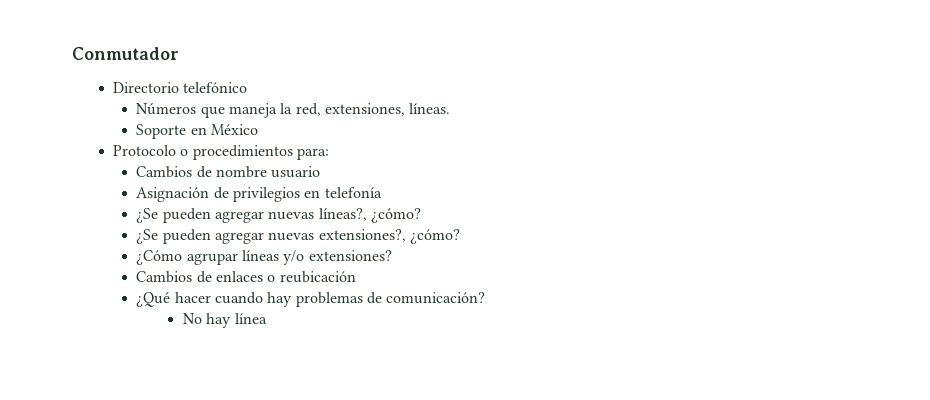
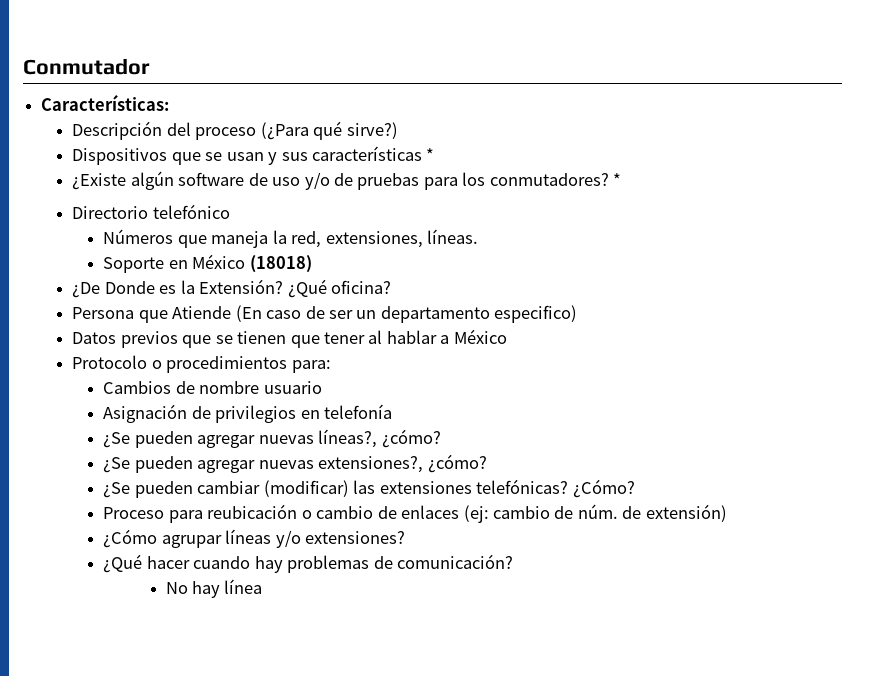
+ Características:
+ Descripción del proceso (¿Para qué sirve?)
+ Dispositivos que se usan y sus características *
+ ¿Existe algún software de uso y/o de pruebas para los conmutadores? *
- Soporte en México
+ Soporte en México (18018)
+ ¿De Donde es la Extensión? ¿Qué oficina?
+ Persona que Atiende (En caso de ser un departamento especifico)
+ Datos previos que se tienen que tener al hablar a México
+ ¿Se pueden cambiar (modificar) las extensiones telefónicas? ¿Cómo?
+ Proceso para reubicación o cambio de enlaces (ej: cambio de núm. de extensión)
- Cambios de enlaces o reubicación

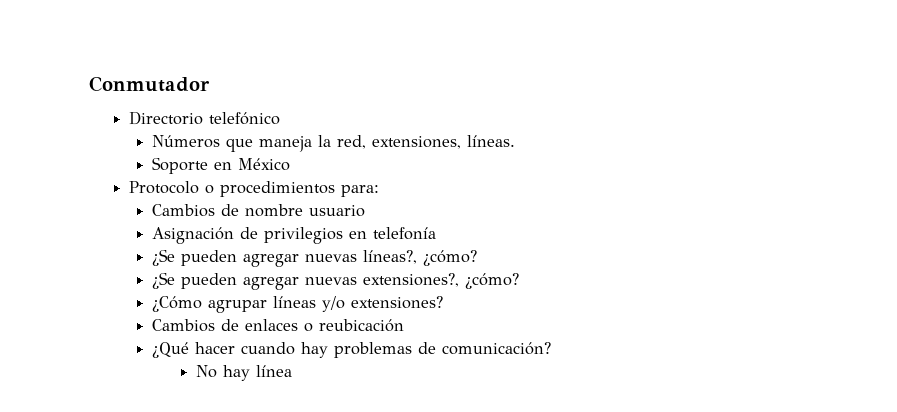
- Características:
- Descripción del proceso (¿Para qué sirve?)
- Dispositivos que se usan y sus características *
- ¿Existe algún software de uso y/o de pruebas para los conmutadores? *
- Soporte en México (18018)
- ¿De Donde es la Extensión? ¿Qué oficina?
- Persona que Atiende (En caso de ser un departamento especifico)
- Datos previos que se tienen que tener al hablar a México
+ Soporte en México
- ¿Se pueden cambiar (modificar) las extensiones telefónicas? ¿Cómo?
- Proceso para reubicación o cambio de enlaces (ej: cambio de núm. de extensión)
+ Cambios de enlaces o reubicación

